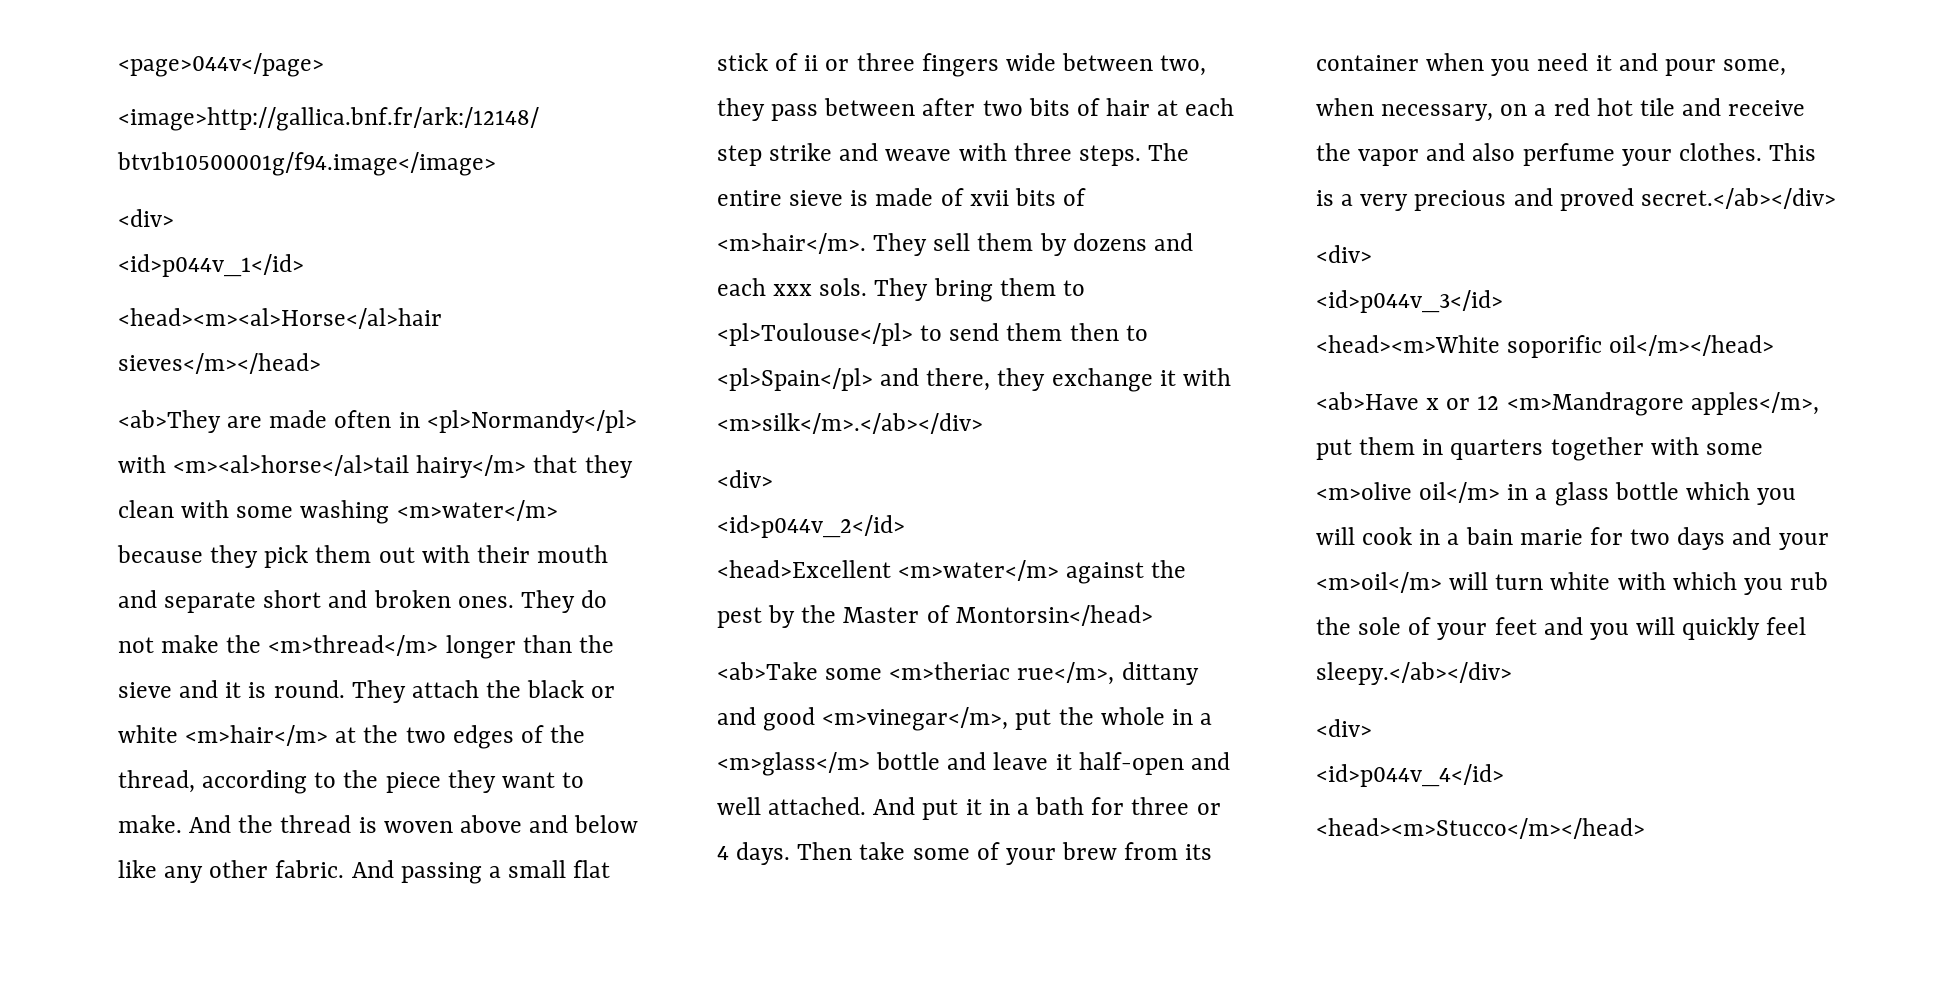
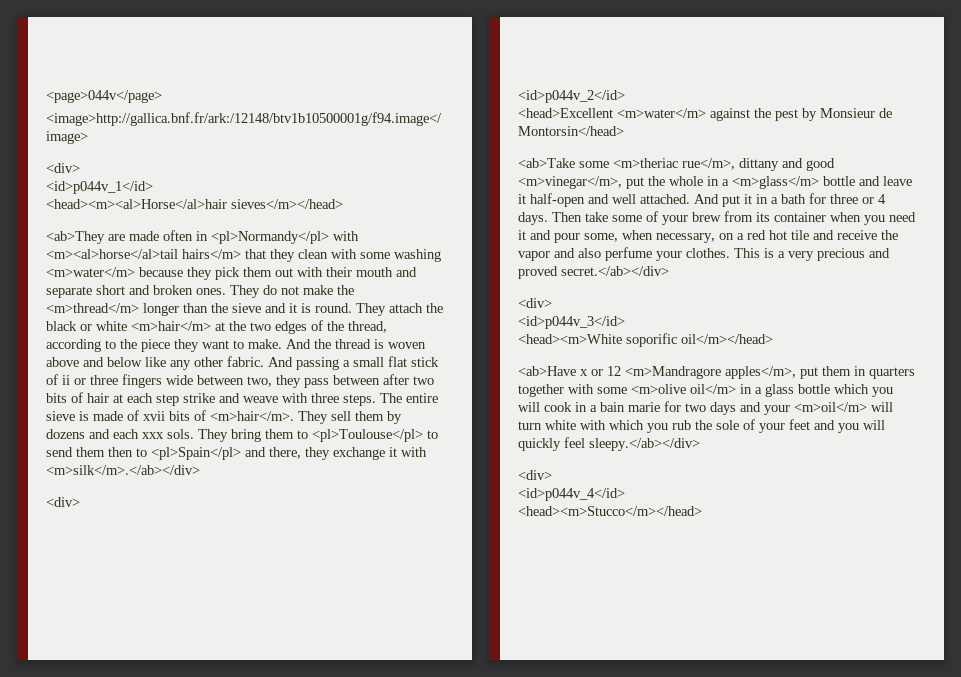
- <ab>They are made often in <pl>Normandy</pl> with <m><al>horse</al>tail hairy</m> that they clean with some washing <m>water</m> because they pick them out with their mouth and separate short and broken ones.
+ <ab>They are made often in <pl>Normandy</pl> with <m><al>horse</al>tail hairs</m> that they clean with some washing <m>water</m> because they pick them out with their mouth and separate short and broken ones.
- <head>Excellent <m>water</m> against the pest by the Master of Montorsin</head>
+ <head>Excellent <m>water</m> against the pest by Monsieur de Montorsin</head>

